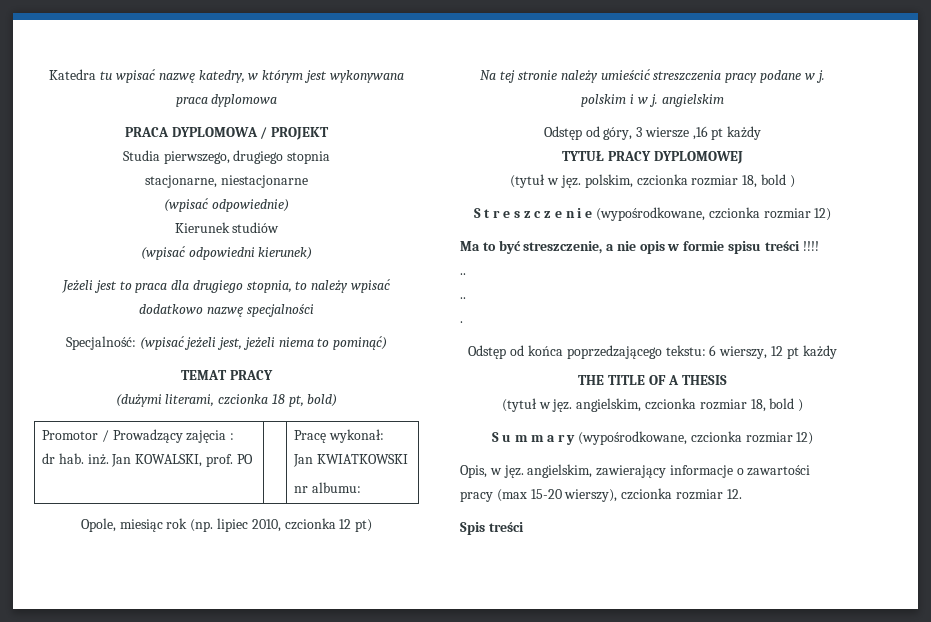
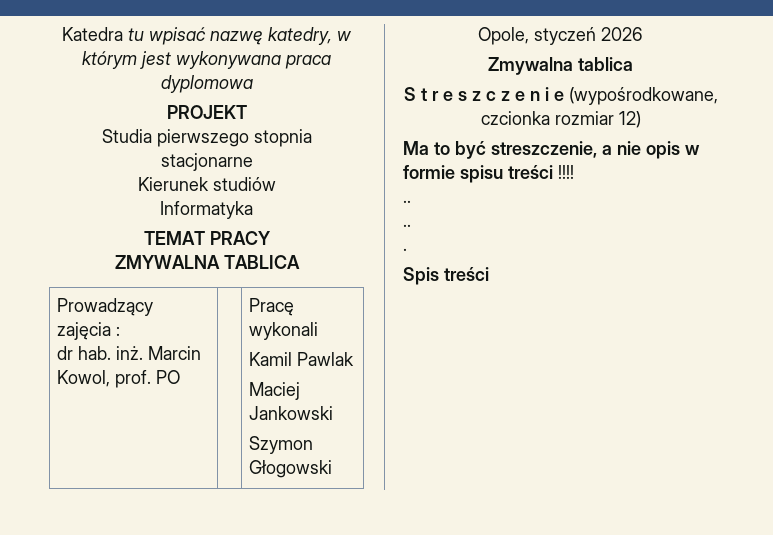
- PRACA DYPLOMOWA / PROJEKT
+ PROJEKT
- Studia pierwszego, drugiego stopnia
+ Studia pierwszego stopnia
- stacjonarne, niestacjonarne
- (wpisać odpowiednie)
+ stacjonarne
  Kierunek studiów
- (wpisać odpowiedni kierunek)
- Jeżeli jest to praca dla drugiego stopnia, to należy wpisać dodatkowo nazwę specjalności
- Specjalność: (wpisać jeżeli jest, jeżeli niema to pominąć)
+ Informatyka
  TEMAT PRACY
- (dużymi literami, czcionka 18 pt, bold)
- Promotor / Prowadzący zajęcia :
- dr hab. inż. Jan KOWALSKI, prof. PO | | Pracę wykonał:
- Jan KWIATKOWSKI
- nr albumu:
- Opole, miesiąc rok (np. lipiec 2010, czcionka 12 pt)
- Na tej stronie należy umieścić streszczenia pracy podane w j. polskim i w j. angielskim
- Odstęp od góry, 3 wiersze ,16 pt każdy
- TYTUŁ PRACY DYPLOMOWEJ
- (tytuł w jęz. polskim, czcionka rozmiar 18, bold )
+ ZMYWALNA TABLICA
+ Prowadzący zajęcia :
+ dr hab. inż. Marcin Kowol, prof. PO | | Pracę wykonali
+ Kamil Pawlak
+ Maciej Jankowski
+ Szymon Głogowski
+ Opole, styczeń 2026
+ Zmywalna tablica
- Odstęp od końca poprzedzającego tekstu: 6 wierszy, 12 pt każdy
- THE TITLE OF A THESIS
- (tytuł w jęz. angielskim, czcionka rozmiar 18, bold )
- S u m m a r y (wypośrodkowane, czcionka rozmiar 12)
- Opis, w jęz. angielskim, zawierający informacje o zawartości pracy (max 15-20 wierszy), czcionka rozmiar 12.

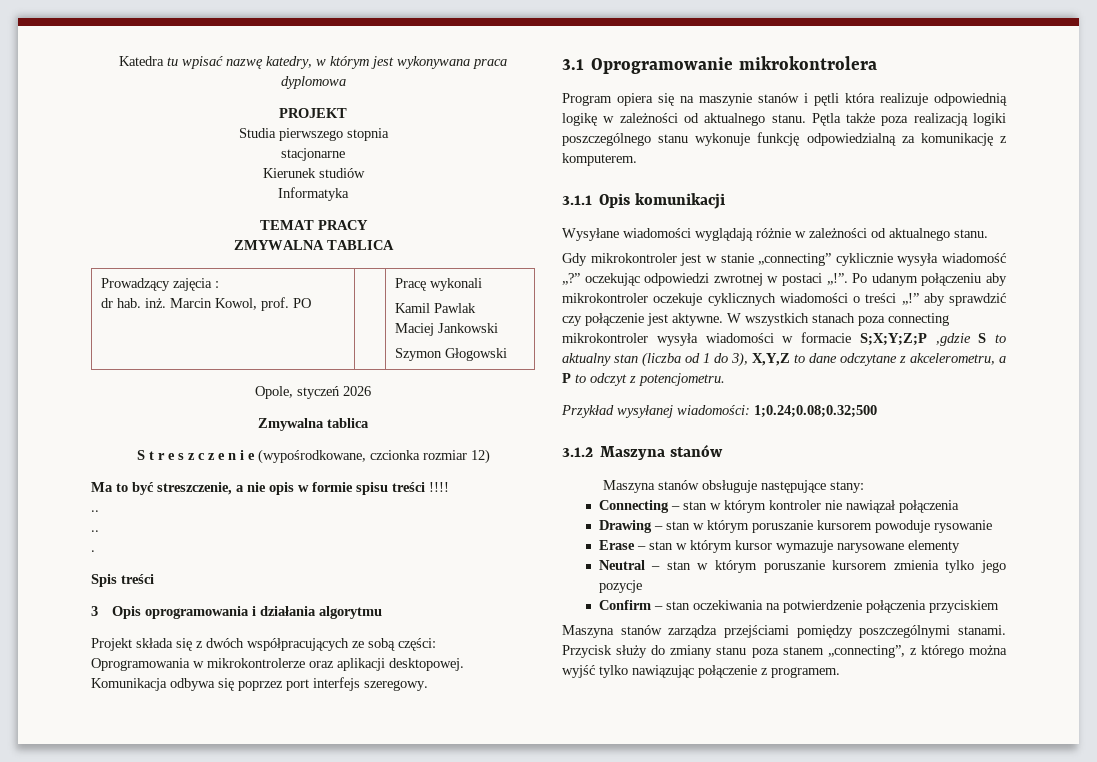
+ 3 Opis oprogramowania i działania algorytmu
+ Projekt składa się z dwóch współpracujących ze sobą części: Oprogramowania w mikrokontrolerze oraz aplikacji desktopowej. Komunikacja odbywa się poprzez port interfejs szeregowy.
+ 3.1 Oprogramowanie mikrokontrolera
+ Program opiera się na maszynie stanów i pętli która realizuje odpowiednią logikę w zależności od aktualnego stanu. Pętla także poza realizacją logiki poszczególnego stanu wykonuje funkcję odpowiedzialną za komunikację z komputerem.
+ 3.1.1 Opis komunikacji
+ Wysyłane wiadomości wyglądają różnie w zależności od aktualnego stanu.
+ Gdy mikrokontroler jest w stanie „connecting” cyklicznie wysyła wiadomość „?” oczekując odpowiedzi zwrotnej w postaci „!”. Po udanym połączeniu aby mikrokontroler oczekuje cyklicznych wiadomości o treści „!” aby sprawdzić czy połączenie jest aktywne. W wszystkich stanach poza connecting mikrokontroler wysyła wiadomości w formacie S;X;Y;Z;P ,gdzie S to aktualny stan (liczba od 1 do 3), X,Y,Z to dane odczytane z akcelerometru, a P to odczyt z potencjometru.
+ Przykład wysyłanej wiadomości: 1;0.24;0.08;0.32;500
+ 3.1.2 Maszyna stanów
+ Maszyna stanów obsługuje następujące stany:
+ Connecting – stan w którym kontroler nie nawiązał połączenia
+ Drawing – stan w którym poruszanie kursorem powoduje rysowanie
+ Erase – stan w którym kursor wymazuje narysowane elementy
+ Neutral – stan w którym poruszanie kursorem zmienia tylko jego pozycje
+ Confirm – stan oczekiwania na potwierdzenie połączenia przyciskiem
+ Maszyna stanów zarządza przejściami pomiędzy poszczególnymi stanami. Przycisk służy do zmiany stanu poza stanem „connecting”, z którego można wyjść tylko nawiązując połączenie z programem.

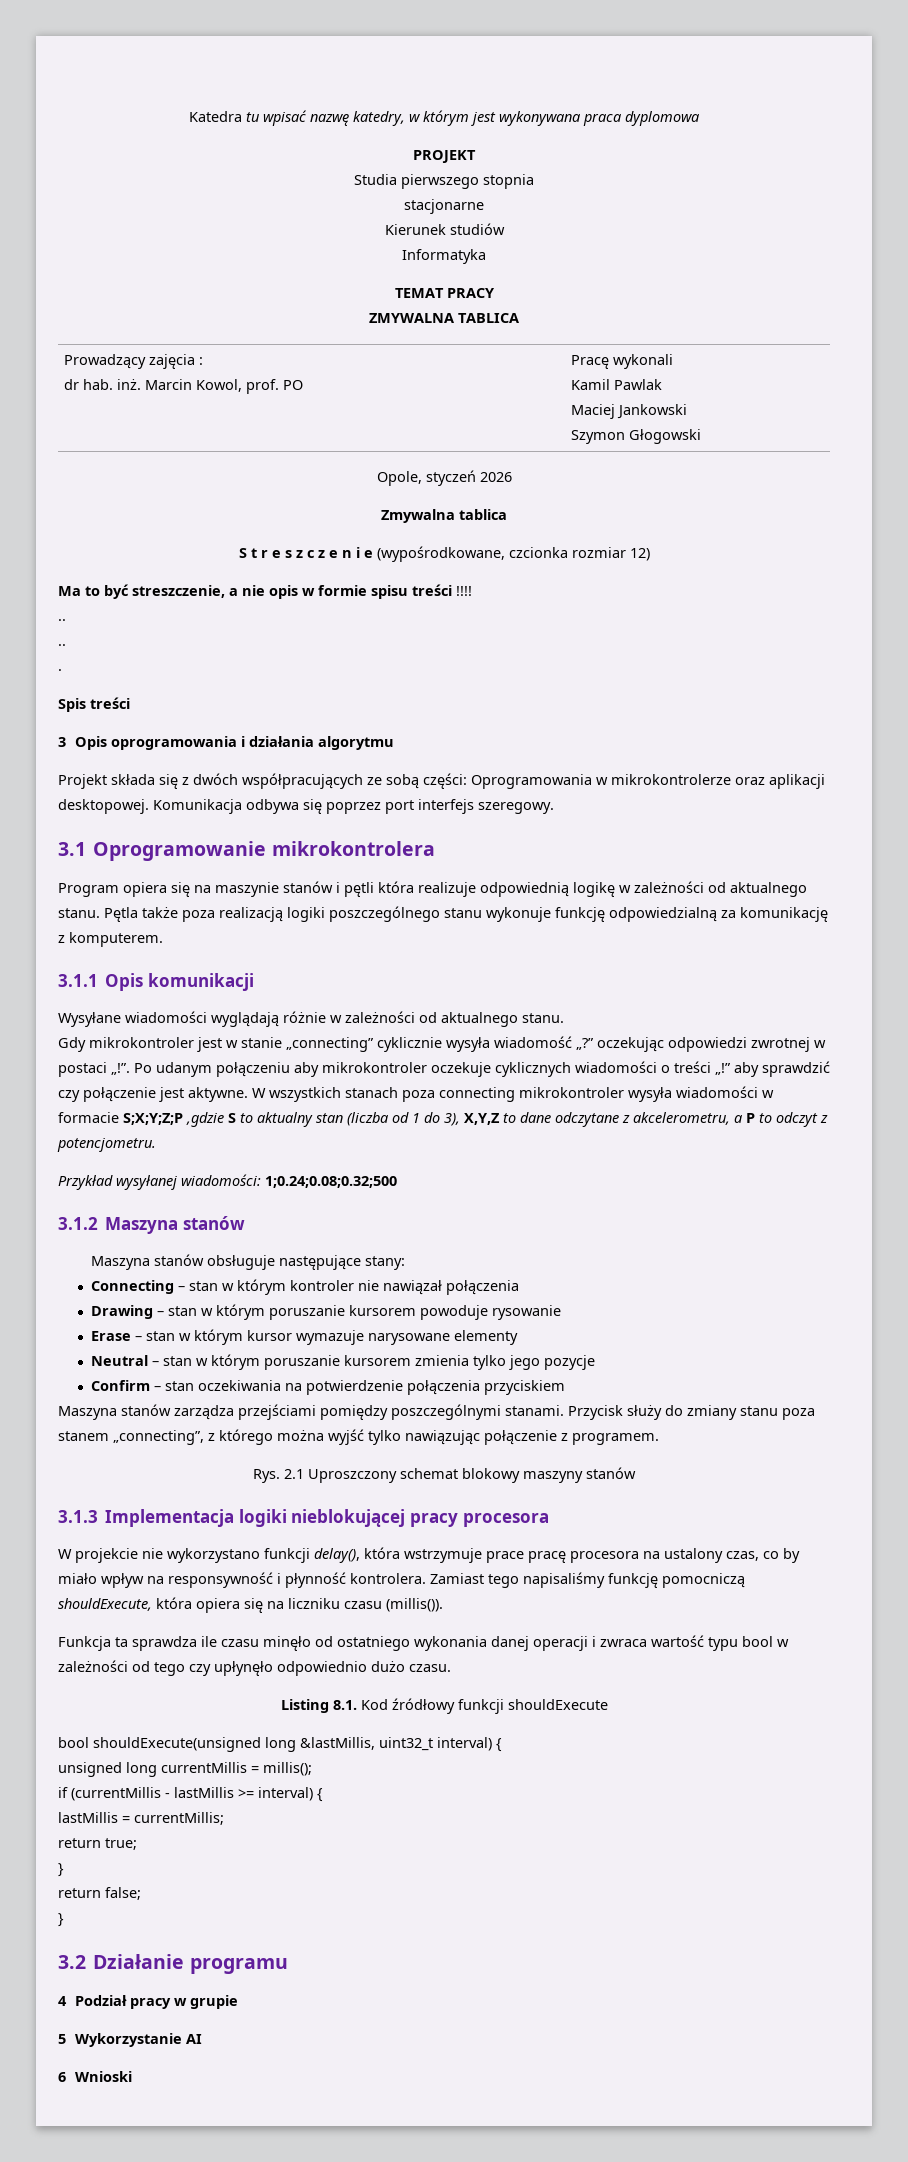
+ Rys. 2.1 Uproszczony schemat blokowy maszyny stanów
+ 3.1.3 Implementacja logiki nieblokującej pracy procesora
+ W projekcie nie wykorzystano funkcji delay(), która wstrzymuje prace pracę procesora na ustalony czas, co by miało wpływ na responsywność i płynność kontrolera. Zamiast tego napisaliśmy funkcję pomocniczą shouldExecute, która opiera się na liczniku czasu (millis()).
+ Funkcja ta sprawdza ile czasu minęło od ostatniego wykonania danej operacji i zwraca wartość typu bool w zależności od tego czy upłynęło odpowiednio dużo czasu.
+ Listing 8.1. Kod źródłowy funkcji shouldExecute
+ bool shouldExecute(unsigned long &lastMillis, uint32_t interval) {
+ unsigned long currentMillis = millis();
+ if (currentMillis - lastMillis >= interval) {
+ lastMillis = currentMillis;
+ return true;
+ }
+ return false;
+ }
+ 3.2 Działanie programu
+ 4 Podział pracy w grupie
+ 5 Wykorzystanie AI
+ 6 Wnioski

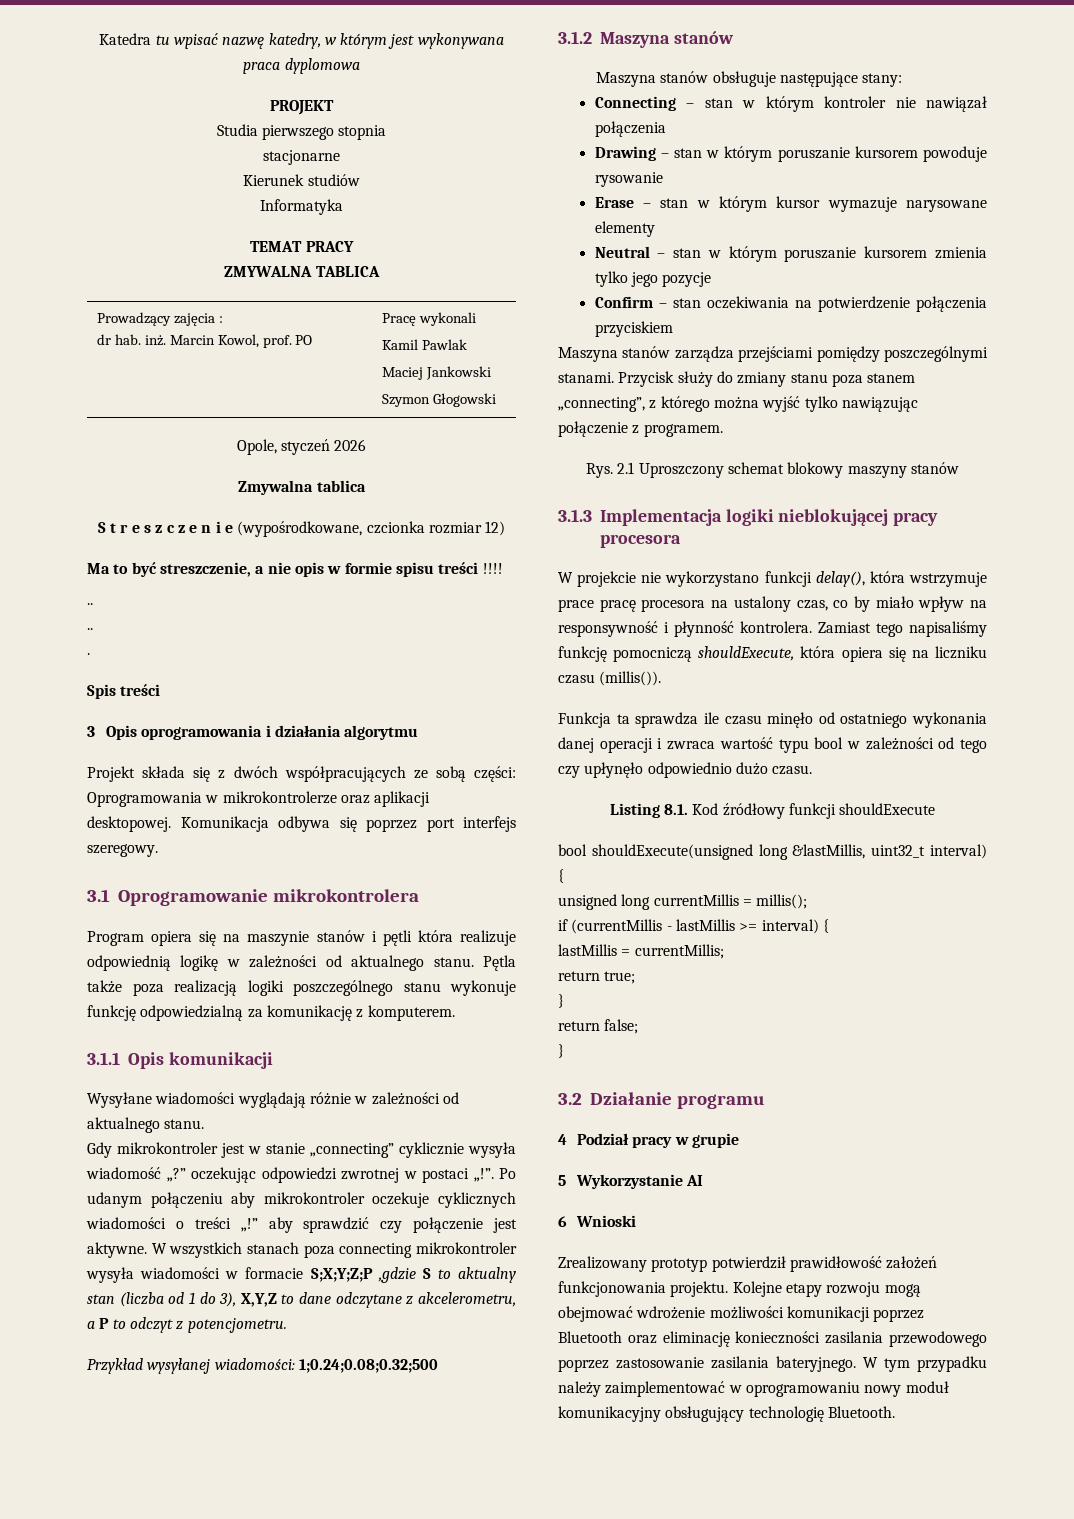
+ Zrealizowany prototyp potwierdził prawidłowość założeń funkcjonowania projektu. Kolejne etapy rozwoju mogą obejmować wdrożenie możliwości komunikacji poprzez Bluetooth oraz eliminację konieczności zasilania przewodowego poprzez zastosowanie zasilania bateryjnego. W tym przypadku należy zaimplementować w oprogramowaniu nowy moduł komunikacyjny obsługujący technologię Bluetooth.

